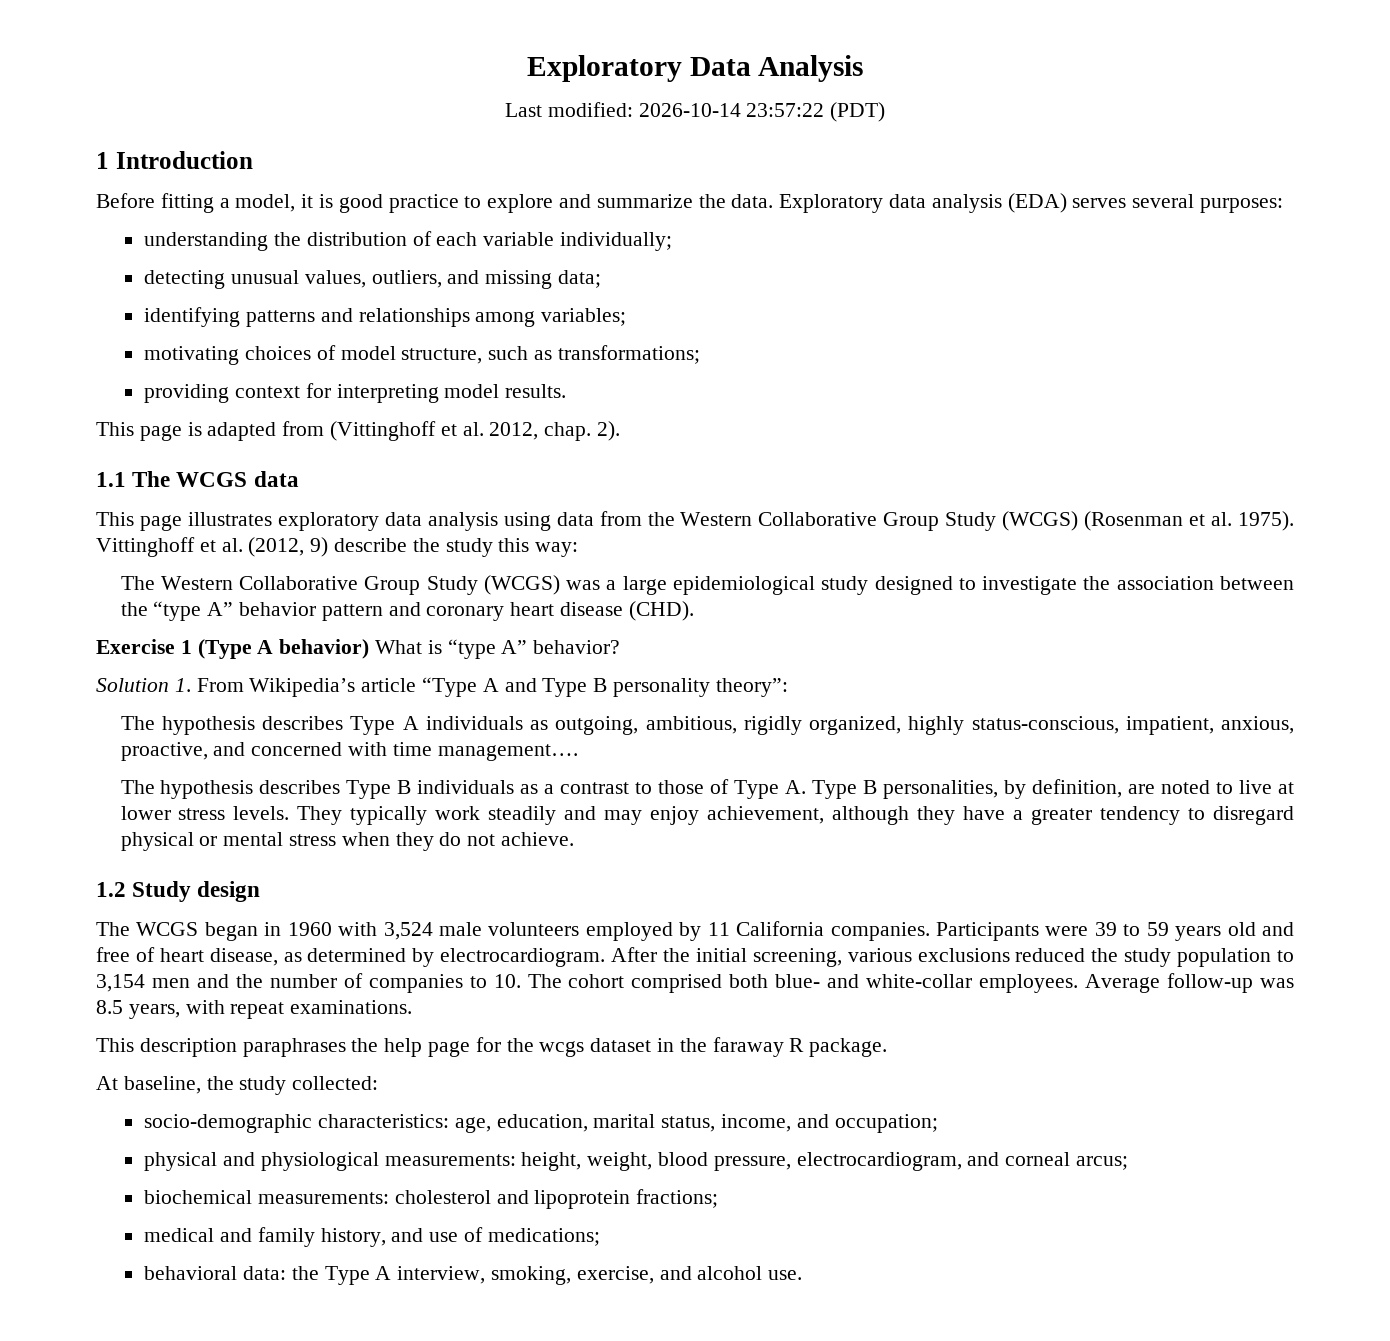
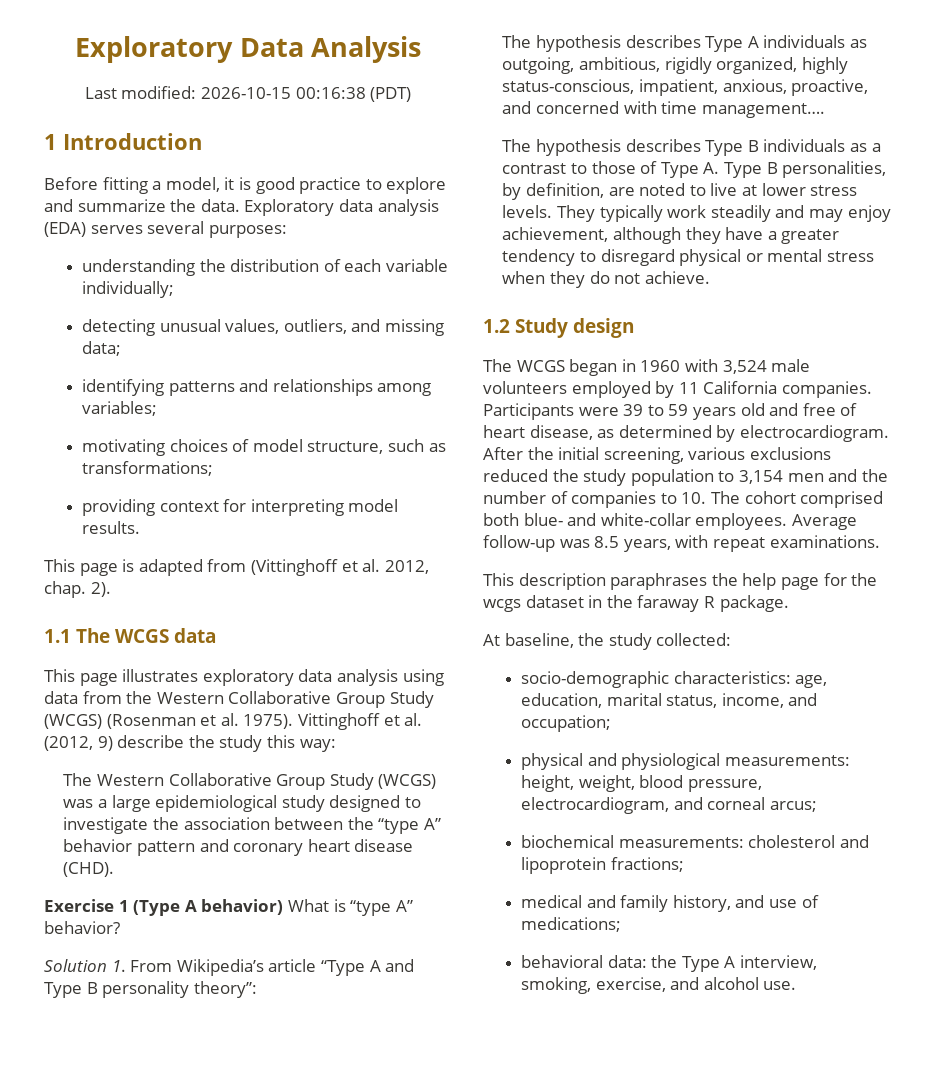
- Last modified: 2026-10-14 23:57:22 (PDT)
+ Last modified: 2026-10-15 00:16:38 (PDT)

